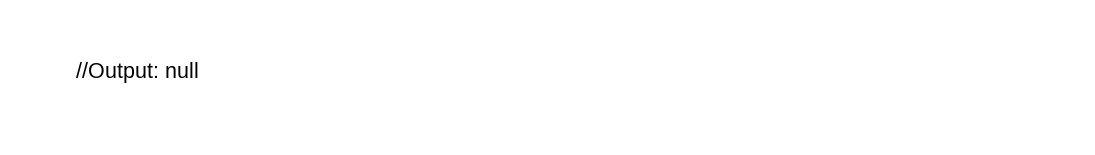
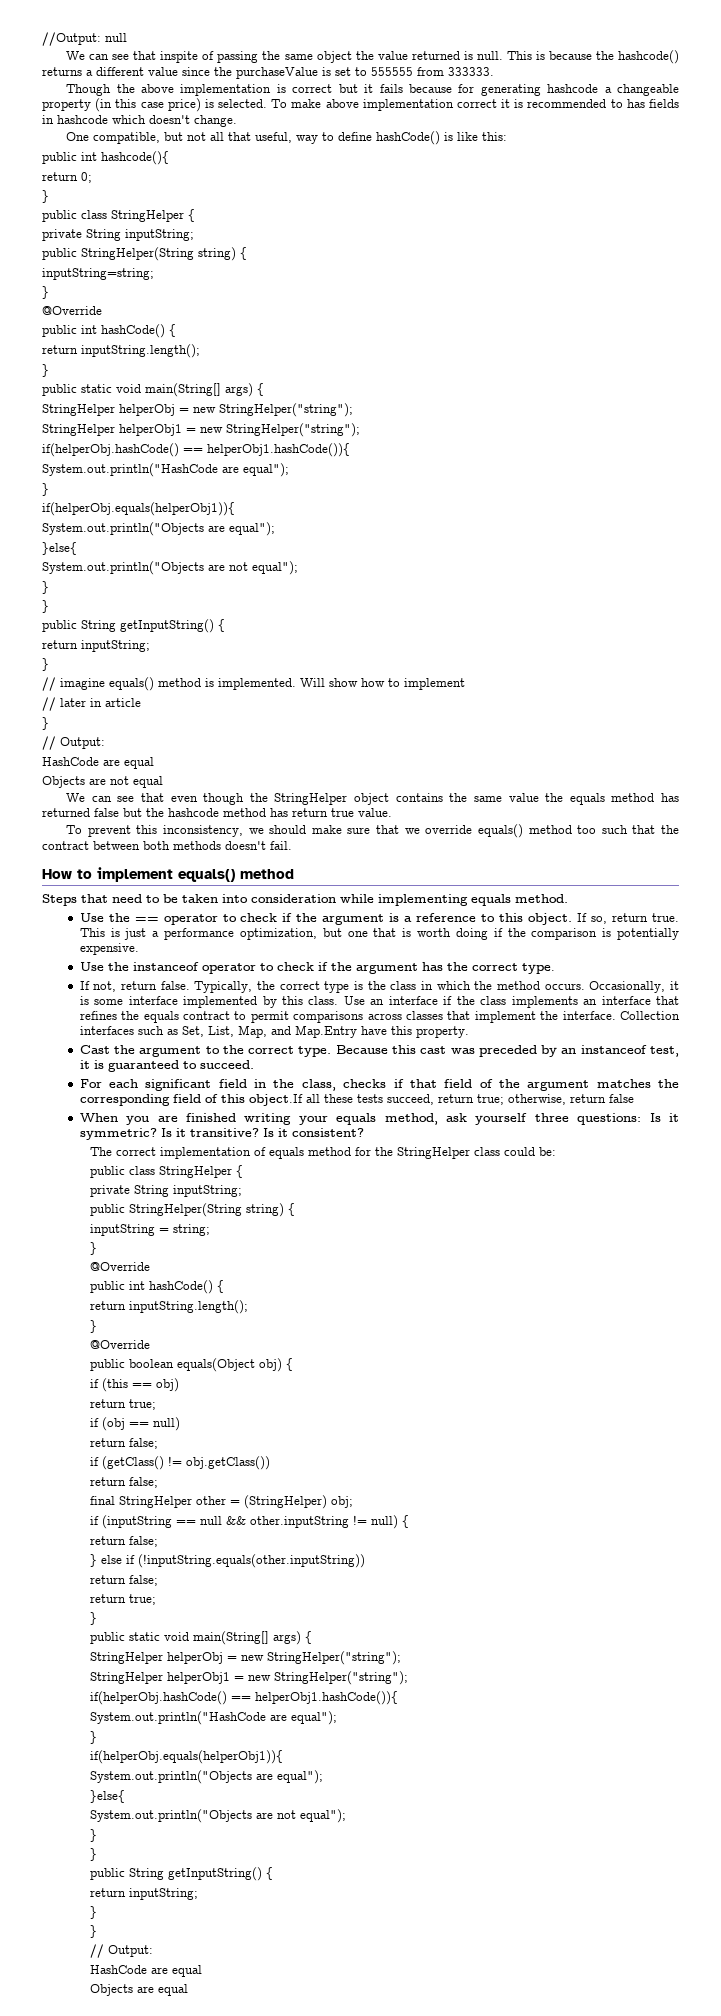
+ We can see that inspite of passing the same object the value returned is null. This is because the hashcode() returns a different value since the purchaseValue is set to 555555 from 333333.
+ Though the above implementation is correct but it fails because for generating hashcode a changeable property (in this case price) is selected. To make above implementation correct it is recommended to has fields in hashcode which doesn't change.
+ One compatible, but not all that useful, way to define hashCode() is like this:
+ public int hashcode(){
+ return 0;
+ }
+ public class StringHelper {
+ private String inputString;
+ public StringHelper(String string) {
+ inputString=string;
+ }
+ @Override
+ public int hashCode() {
+ return inputString.length();
+ }
+ public static void main(String[] args) {
+ StringHelper helperObj = new StringHelper("string");
+ StringHelper helperObj1 = new StringHelper("string");
+ if(helperObj.hashCode() == helperObj1.hashCode()){
+ System.out.println("HashCode are equal");
+ }
+ if(helperObj.equals(helperObj1)){
+ System.out.println("Objects are equal");
+ }else{
+ System.out.println("Objects are not equal");
+ }
+ }
+ public String getInputString() {
+ return inputString;
+ }
+ // imagine equals() method is implemented. Will show how to implement
+ // later in article
+ }
+ // Output:
+ HashCode are equal
+ Objects are not equal
+ We can see that even though the StringHelper object contains the same value the equals method has returned false but the hashcode method has return true value.
+ To prevent this inconsistency, we should make sure that we override equals() method too such that the contract between both methods doesn't fail.
+ How to implement equals() method
+ Steps that need to be taken into consideration while implementing equals method.
+ Use the == operator to check if the argument is a reference to this object. If so, return true. This is just a performance optimization, but one that is worth doing if the comparison is potentially expensive.
+ Use the instanceof operator to check if the argument has the correct type.
+ If not, return false. Typically, the correct type is the class in which the method occurs. Occasionally, it is some interface implemented by this class. Use an interface if the class implements an interface that refines the equals contract to permit comparisons across classes that implement the interface. Collection interfaces such as Set, List, Map, and Map.Entry have this property.
+ Cast the argument to the correct type. Because this cast was preceded by an instanceof test, it is guaranteed to succeed.
+ For each significant field in the class, checks if that field of the argument matches the corresponding field of this object.If all these tests succeed, return true; otherwise, return false
+ When you are finished writing your equals method, ask yourself three questions: Is it symmetric? Is it transitive? Is it consistent?
+ The correct implementation of equals method for the StringHelper class could be:
+ public class StringHelper {
+ private String inputString;
+ public StringHelper(String string) {
+ inputString = string;
+ }
+ @Override
+ public int hashCode() {
+ return inputString.length();
+ }
+ @Override
+ public boolean equals(Object obj) {
+ if (this == obj)
+ return true;
+ if (obj == null)
+ return false;
+ if (getClass() != obj.getClass())
+ return false;
+ final StringHelper other = (StringHelper) obj;
+ if (inputString == null && other.inputString != null) {
+ return false;
+ } else if (!inputString.equals(other.inputString))
+ return false;
+ return true;
+ }
+ public static void main(String[] args) {
+ StringHelper helperObj = new StringHelper("string");
+ StringHelper helperObj1 = new StringHelper("string");
+ if(helperObj.hashCode() == helperObj1.hashCode()){
+ System.out.println("HashCode are equal");
+ }
+ if(helperObj.equals(helperObj1)){
+ System.out.println("Objects are equal");
+ }else{
+ System.out.println("Objects are not equal");
+ }
+ }
+ public String getInputString() {
+ return inputString;
+ }
+ }
+ // Output:
+ HashCode are equal
+ Objects are equal

